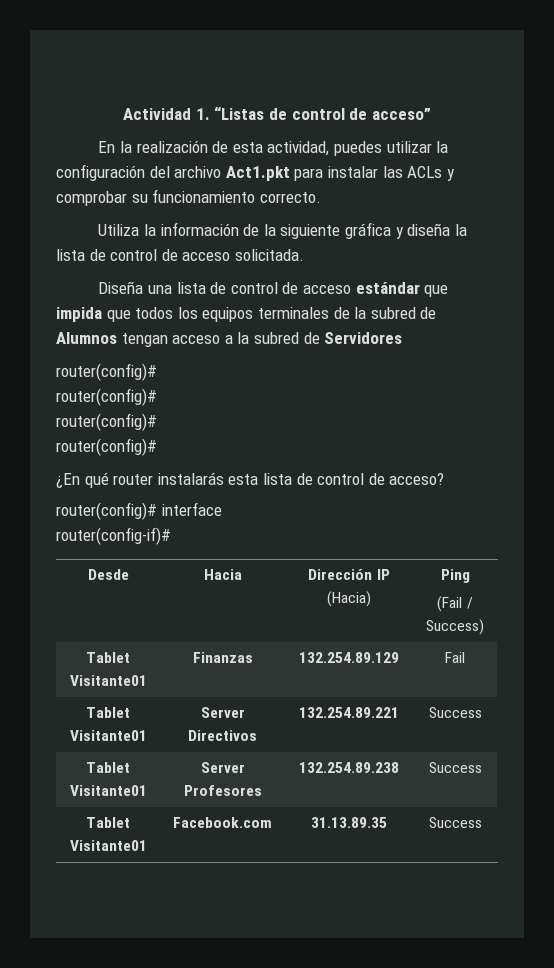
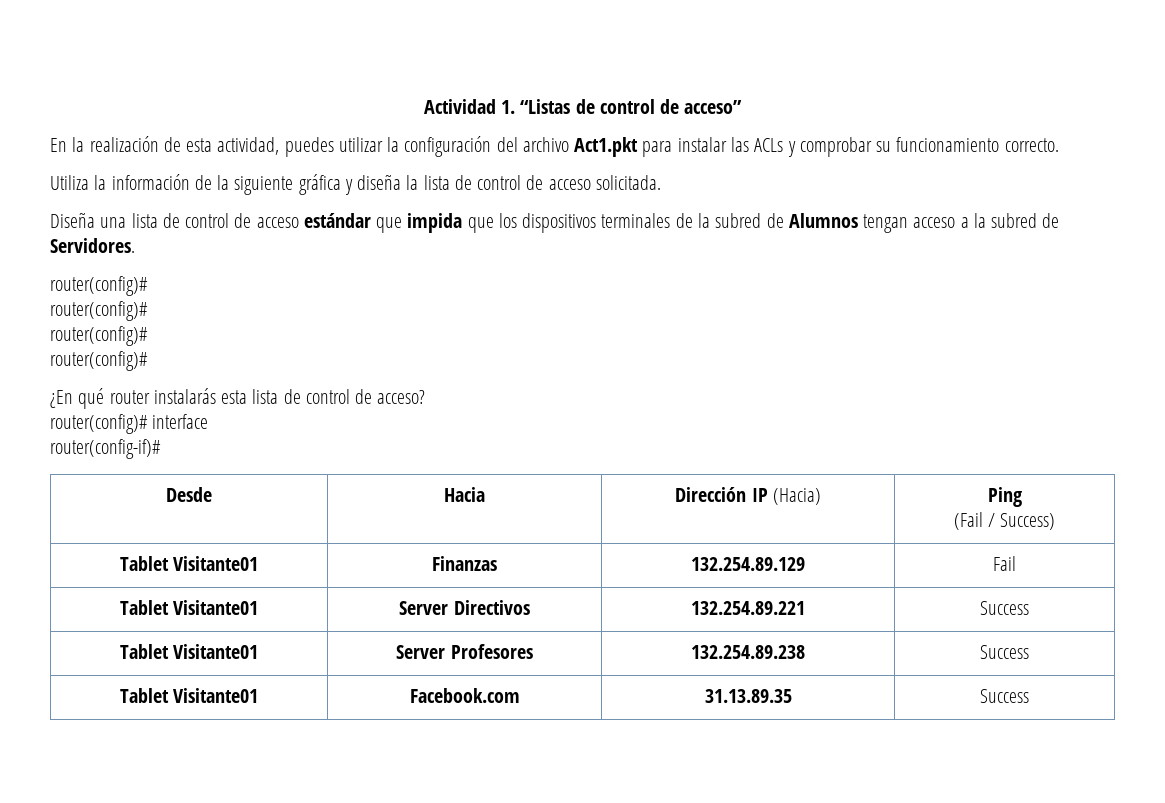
- Diseña una lista de control de acceso estándar que impida que todos los equipos terminales de la subred de Alumnos tengan acceso a la subred de Servidores
+ Diseña una lista de control de acceso estándar que impida que los dispositivos terminales de la subred de Alumnos tengan acceso a la subred de Servidores.

